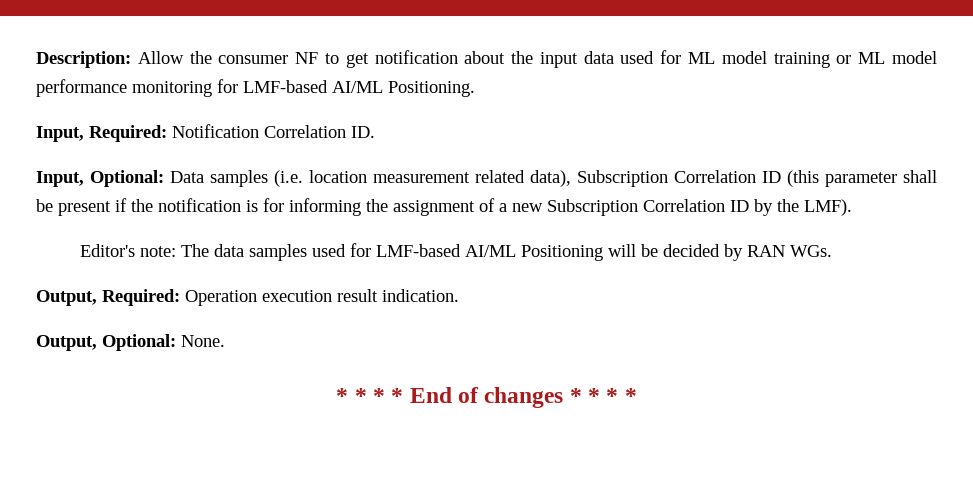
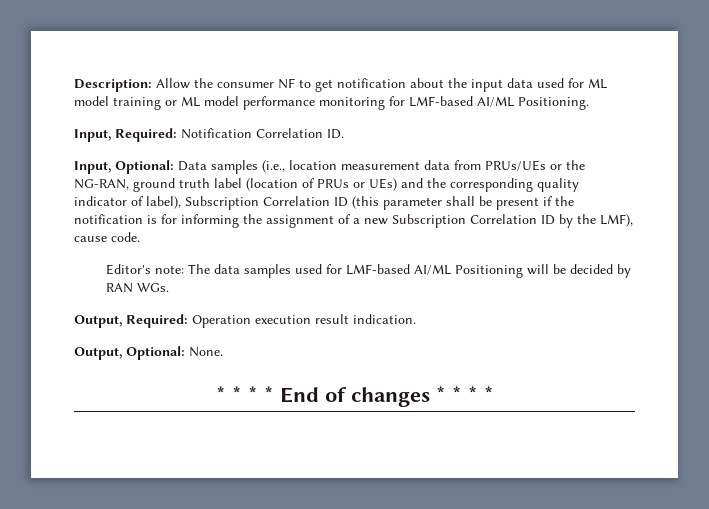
- Input, Optional: Data samples (i.e. location measurement related data), Subscription Correlation ID (this parameter shall be present if the notification is for informing the assignment of a new Subscription Correlation ID by the LMF).
+ Input, Optional: Data samples (i.e., location measurement data from PRUs/UEs or the NG-RAN, ground truth label (location of PRUs or UEs) and the corresponding quality indicator of label), Subscription Correlation ID (this parameter shall be present if the notification is for informing the assignment of a new Subscription Correlation ID by the LMF), cause code.

